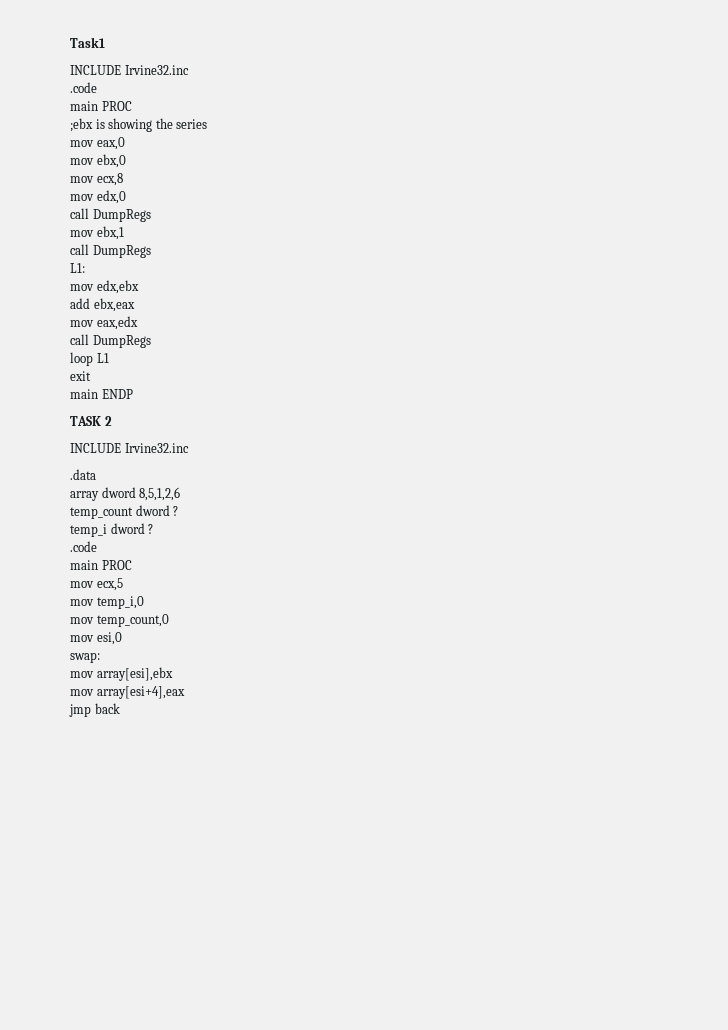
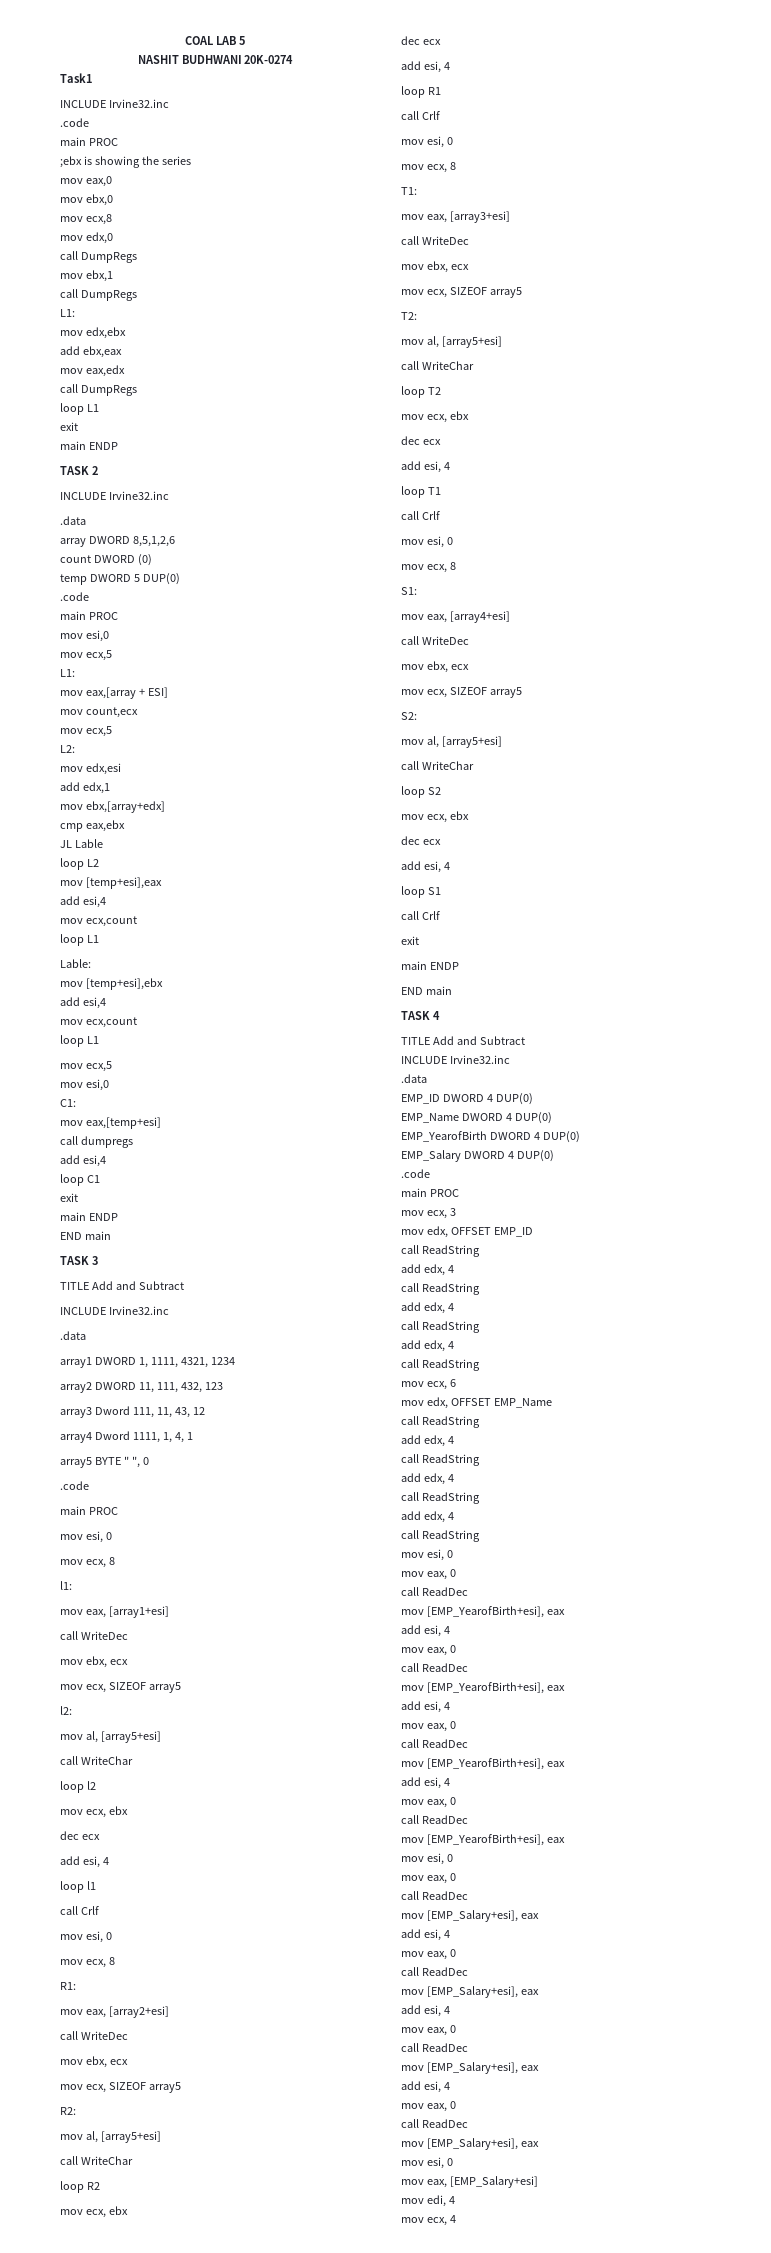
+ COAL LAB 5
+ NASHIT BUDHWANI 20K-0274
- array dword 8,5,1,2,6
+ array DWORD 8,5,1,2,6
- temp_count dword ?
- temp_i dword ?
+ count DWORD (0)
+ temp DWORD 5 DUP(0)
  .code
  main PROC
+ mov esi,0
  mov ecx,5
- mov temp_i,0
- mov temp_count,0
+ L1:
+ mov eax,[array + ESI]
+ mov count,ecx
+ mov ecx,5
+ L2:
+ mov edx,esi
+ add edx,1
+ mov ebx,[array+edx]
+ cmp eax,ebx
+ JL Lable
+ loop L2
+ mov [temp+esi],eax
+ add esi,4
+ mov ecx,count
+ loop L1
+ Lable:
+ mov [temp+esi],ebx
+ add esi,4
+ mov ecx,count
+ loop L1
+ mov ecx,5
  mov esi,0
- swap:
- mov array[esi],ebx
- mov array[esi+4],eax
- jmp back
+ C1:
+ mov eax,[temp+esi]
+ call dumpregs
+ add esi,4
+ loop C1
+ exit
+ main ENDP
+ END main
+ TASK 3
+ TITLE Add and Subtract
+ INCLUDE Irvine32.inc
+ .data
+ array1 DWORD 1, 1111, 4321, 1234
+ array2 DWORD 11, 111, 432, 123
+ array3 Dword 111, 11, 43, 12
+ array4 Dword 1111, 1, 4, 1
+ array5 BYTE " ", 0
+ .code
+ main PROC
+ mov esi, 0
+ mov ecx, 8
+ l1:
+ mov eax, [array1+esi]
+ call WriteDec
+ mov ebx, ecx
+ mov ecx, SIZEOF array5
+ l2:
+ mov al, [array5+esi]
+ call WriteChar
+ loop l2
+ mov ecx, ebx
+ dec ecx
+ add esi, 4
+ loop l1
+ call Crlf
+ mov esi, 0
+ mov ecx, 8
+ R1:
+ mov eax, [array2+esi]
+ call WriteDec
+ mov ebx, ecx
+ mov ecx, SIZEOF array5
+ R2:
+ mov al, [array5+esi]
+ call WriteChar
+ loop R2
+ mov ecx, ebx
+ dec ecx
+ add esi, 4
+ loop R1
+ call Crlf
+ mov esi, 0
+ mov ecx, 8
+ T1:
+ mov eax, [array3+esi]
+ call WriteDec
+ mov ebx, ecx
+ mov ecx, SIZEOF array5
+ T2:
+ mov al, [array5+esi]
+ call WriteChar
+ loop T2
+ mov ecx, ebx
+ dec ecx
+ add esi, 4
+ loop T1
+ call Crlf
+ mov esi, 0
+ mov ecx, 8
+ S1:
+ mov eax, [array4+esi]
+ call WriteDec
+ mov ebx, ecx
+ mov ecx, SIZEOF array5
+ S2:
+ mov al, [array5+esi]
+ call WriteChar
+ loop S2
+ mov ecx, ebx
+ dec ecx
+ add esi, 4
+ loop S1
+ call Crlf
+ exit
+ main ENDP
+ END main
+ TASK 4
+ TITLE Add and Subtract
+ INCLUDE Irvine32.inc
+ .data
+ EMP_ID DWORD 4 DUP(0)
+ EMP_Name DWORD 4 DUP(0)
+ EMP_YearofBirth DWORD 4 DUP(0)
+ EMP_Salary DWORD 4 DUP(0)
+ .code
+ main PROC
+ mov ecx, 3
+ mov edx, OFFSET EMP_ID
+ call ReadString
+ add edx, 4
+ call ReadString
+ add edx, 4
+ call ReadString
+ add edx, 4
+ call ReadString
+ mov ecx, 6
+ mov edx, OFFSET EMP_Name
+ call ReadString
+ add edx, 4
+ call ReadString
+ add edx, 4
+ call ReadString
+ add edx, 4
+ call ReadString
+ mov esi, 0
+ mov eax, 0
+ call ReadDec
+ mov [EMP_YearofBirth+esi], eax
+ add esi, 4
+ mov eax, 0
+ call ReadDec
+ mov [EMP_YearofBirth+esi], eax
+ add esi, 4
+ mov eax, 0
+ call ReadDec
+ mov [EMP_YearofBirth+esi], eax
+ add esi, 4
+ mov eax, 0
+ call ReadDec
+ mov [EMP_YearofBirth+esi], eax
+ mov esi, 0
+ mov eax, 0
+ call ReadDec
+ mov [EMP_Salary+esi], eax
+ add esi, 4
+ mov eax, 0
+ call ReadDec
+ mov [EMP_Salary+esi], eax
+ add esi, 4
+ mov eax, 0
+ call ReadDec
+ mov [EMP_Salary+esi], eax
+ add esi, 4
+ mov eax, 0
+ call ReadDec
+ mov [EMP_Salary+esi], eax
+ mov esi, 0
+ mov eax, [EMP_Salary+esi]
+ mov edi, 4
+ mov ecx, 4

